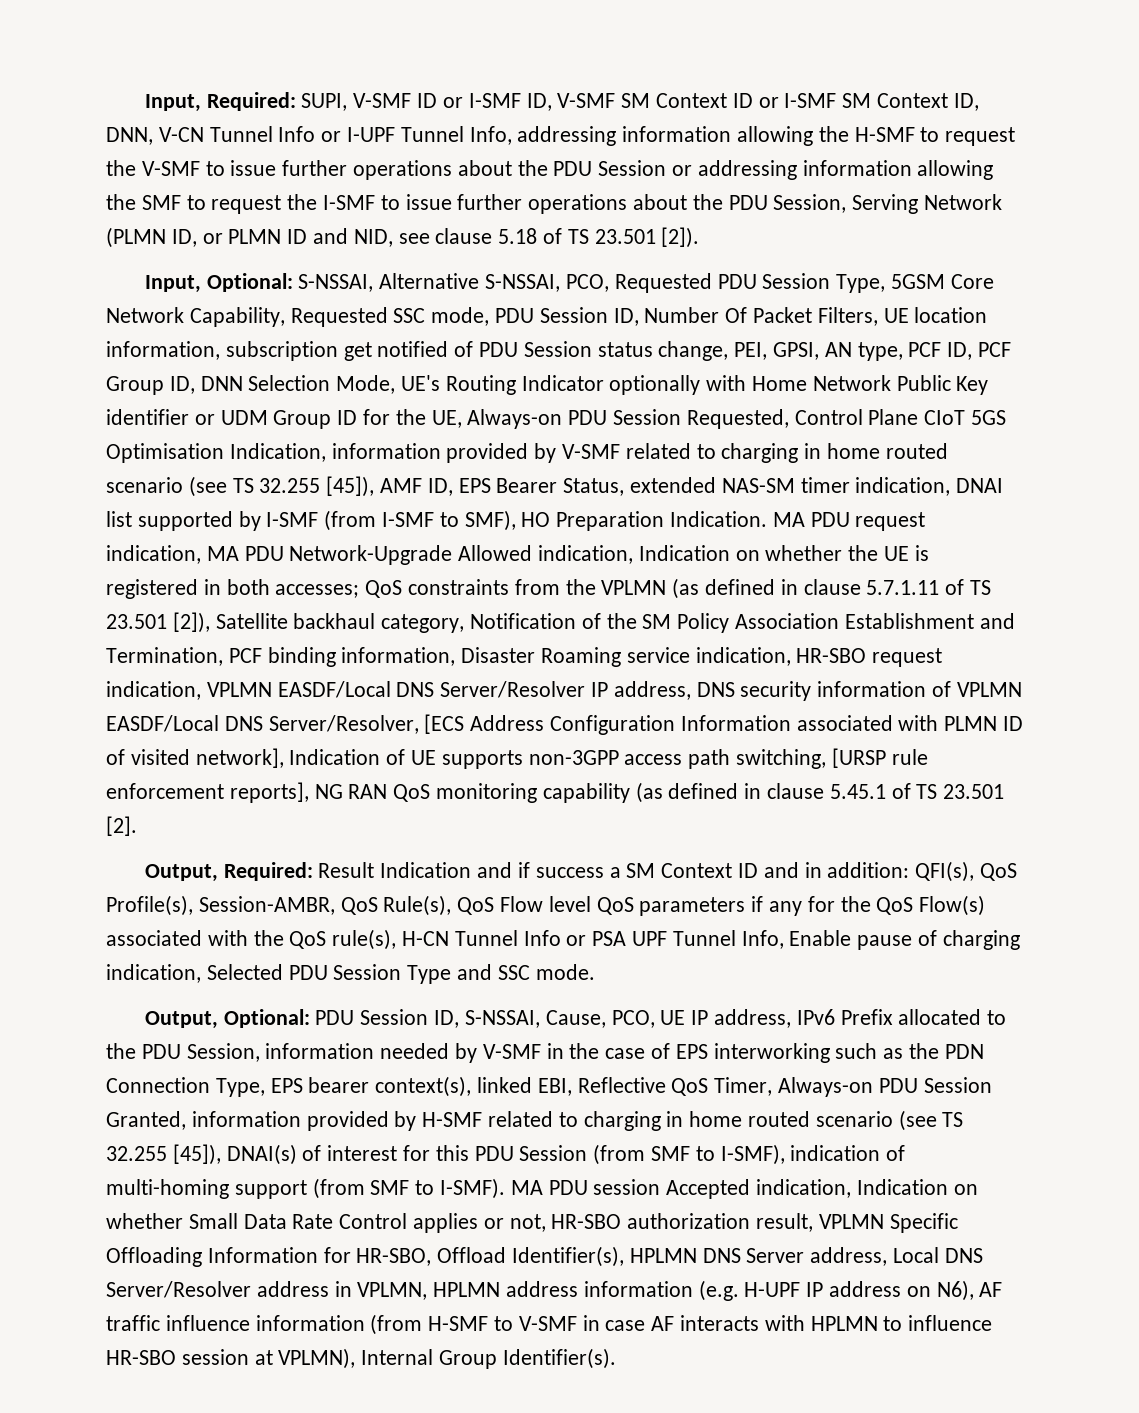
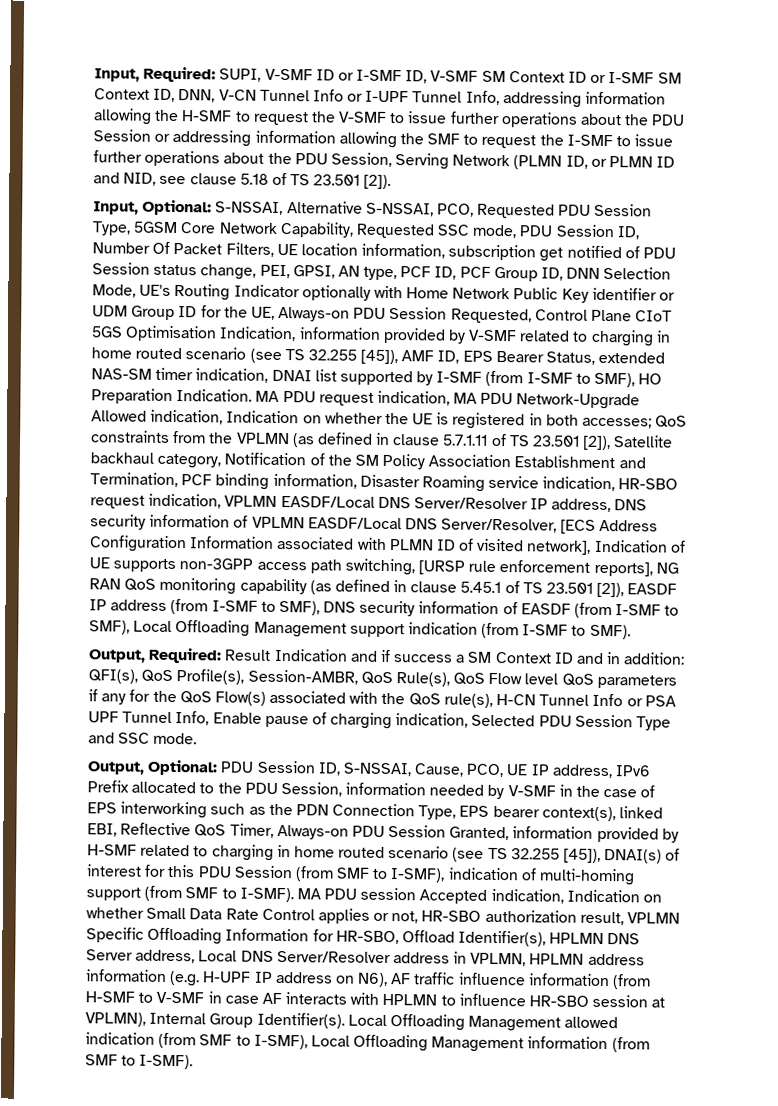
- QoS constraints from the VPLMN (as defined in clause 5.7.1.11 of TS 23.501 [2]), Satellite backhaul category, Notification of the SM Policy Association Establishment and Termination, PCF binding information, Disaster Roaming service indication, HR-SBO request indication, VPLMN EASDF/Local DNS Server/Resolver IP address, DNS security information of VPLMN EASDF/Local DNS Server/Resolver, [ECS Address Configuration Information associated with PLMN ID of visited network], Indication of UE supports non-3GPP access path switching, [URSP rule enforcement reports], NG RAN QoS monitoring capability (as defined in clause 5.45.1 of TS 23.501 [2].
+ QoS constraints from the VPLMN (as defined in clause 5.7.1.11 of TS 23.501 [2]), Satellite backhaul category, Notification of the SM Policy Association Establishment and Termination, PCF binding information, Disaster Roaming service indication, HR-SBO request indication, VPLMN EASDF/Local DNS Server/Resolver IP address, DNS security information of VPLMN EASDF/Local DNS Server/Resolver, [ECS Address Configuration Information associated with PLMN ID of visited network], Indication of UE supports non-3GPP access path switching, [URSP rule enforcement reports], NG RAN QoS monitoring capability (as defined in clause 5.45.1 of TS 23.501 [2]), EASDF IP address (from I-SMF to SMF), DNS security information of EASDF (from I-SMF to SMF), Local Offloading Management support indication (from I-SMF to SMF).
+ Local Offloading Management allowed indication (from SMF to I-SMF), Local Offloading Management information (from SMF to I-SMF).

